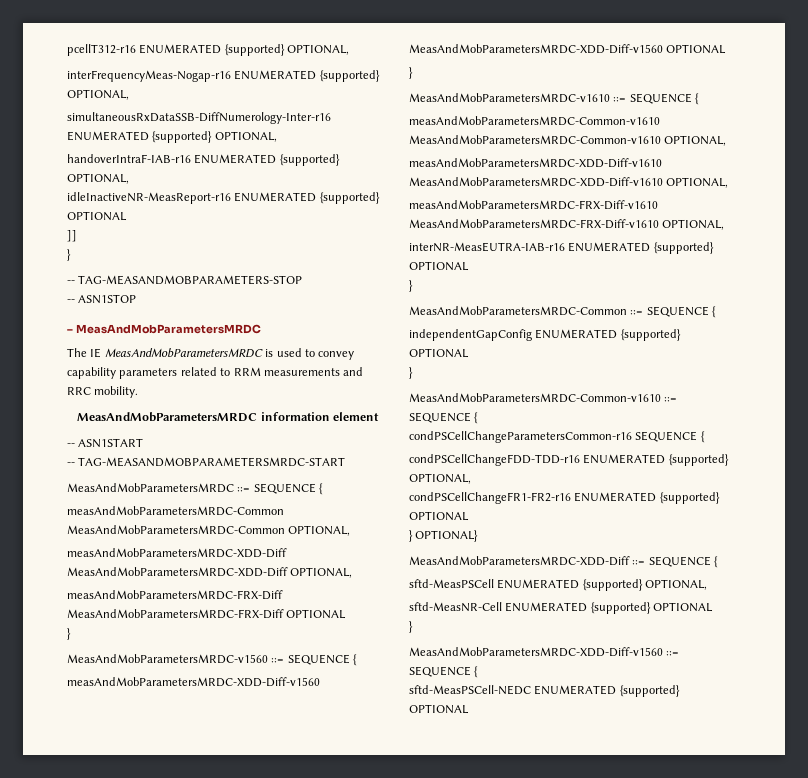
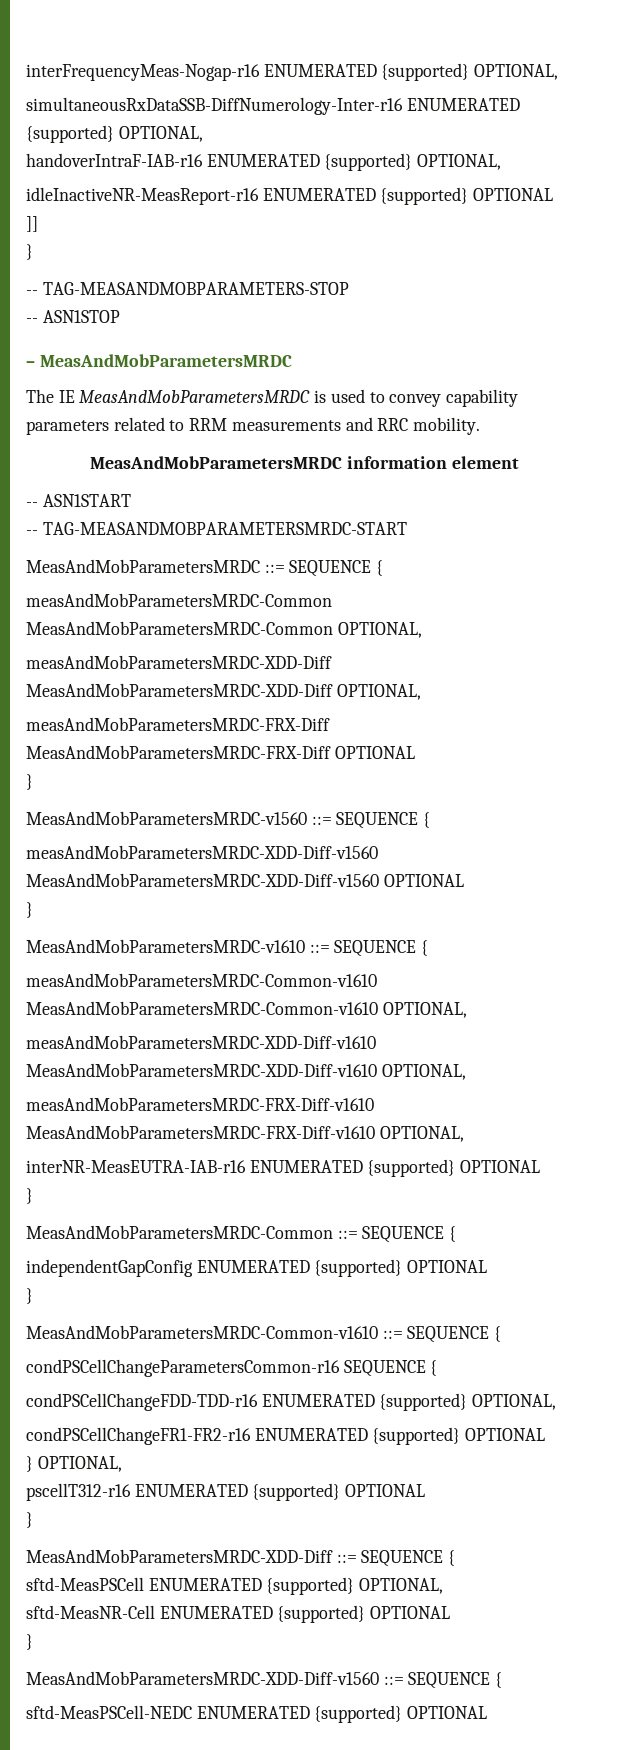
- pcellT312-r16 ENUMERATED {supported} OPTIONAL,
- } OPTIONAL}
+ } OPTIONAL,
+ pscellT312-r16 ENUMERATED {supported} OPTIONAL
+ }

